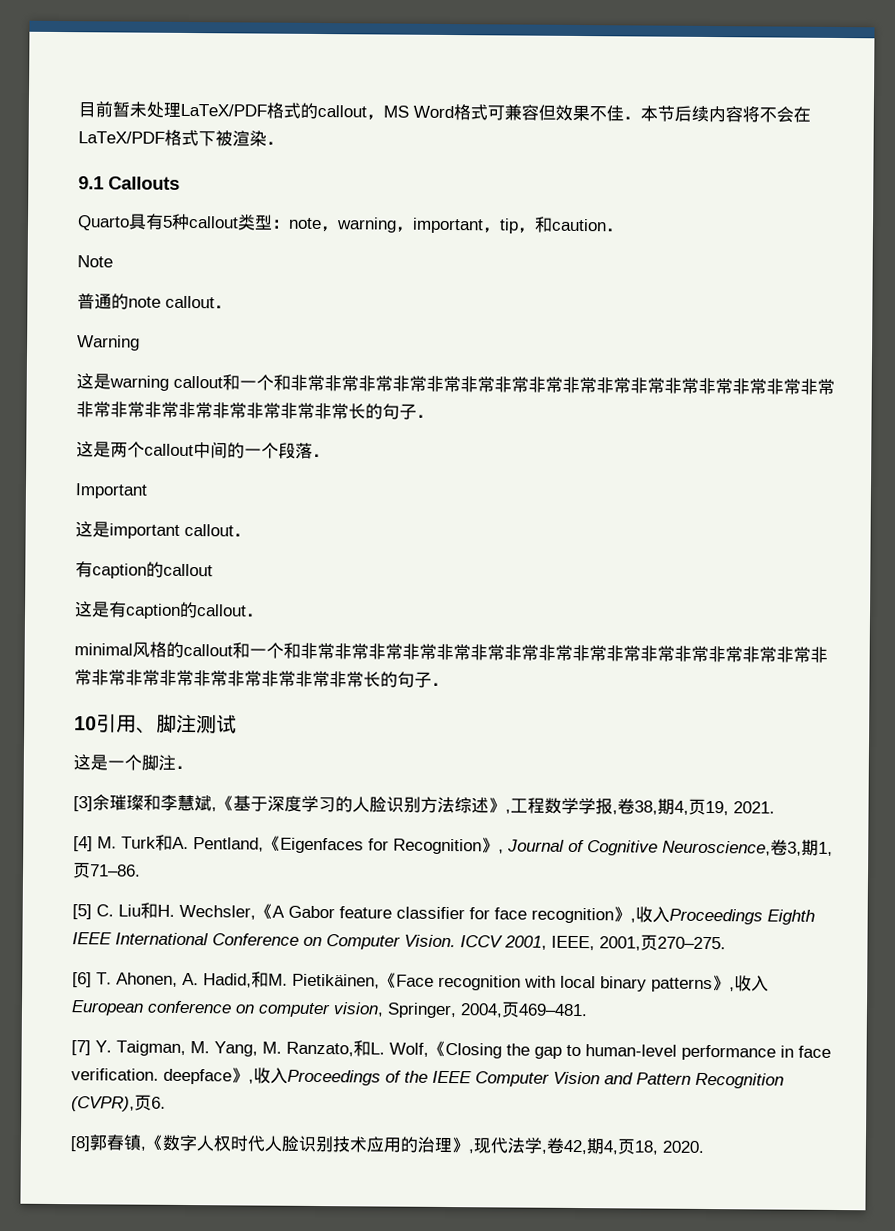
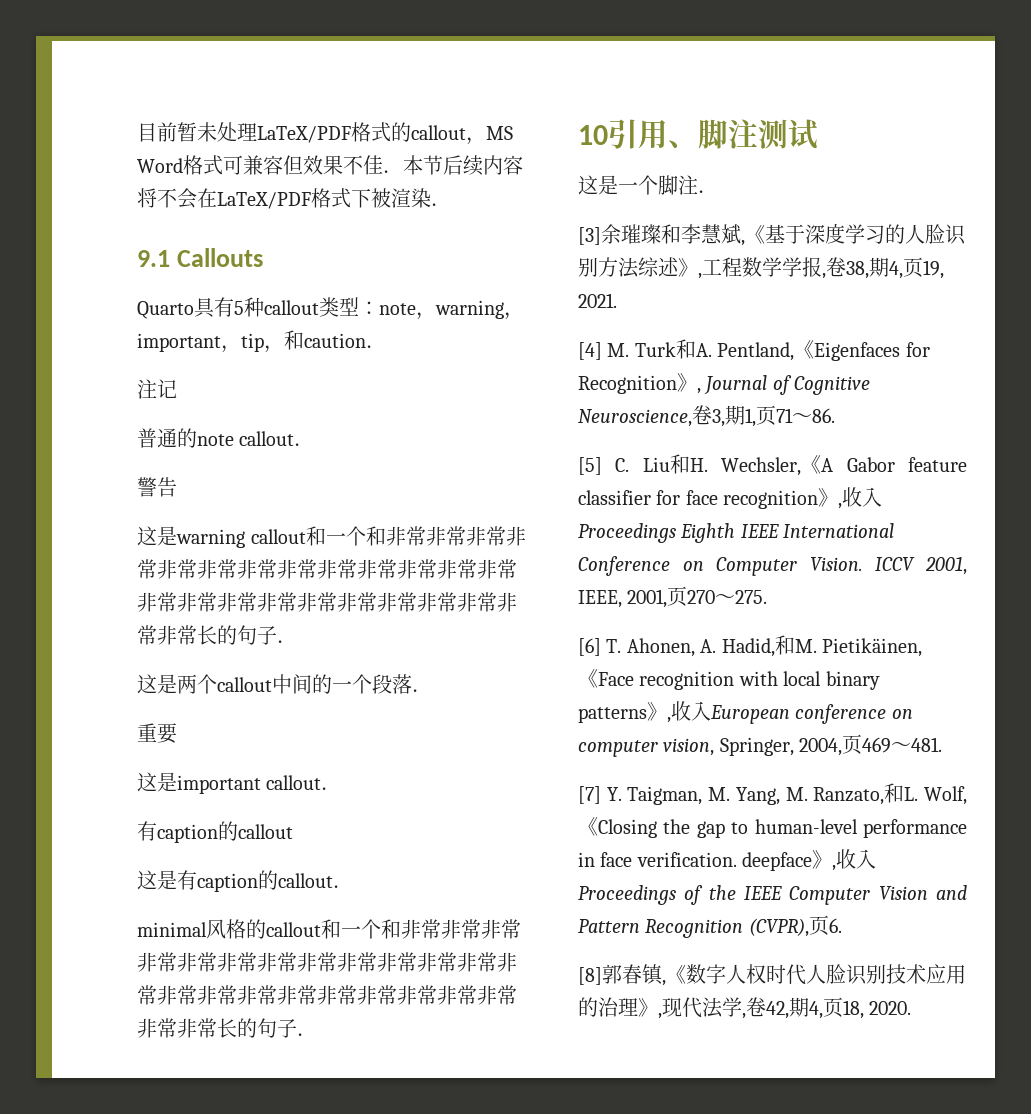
- Note
+ 注记
- Warning
+ 警告
- Important
+ 重要
- [4] M. Turk和A. Pentland,《Eigenfaces for Recognition》, Journal of Cognitive Neuroscience,卷3,期1,页71–86.
+ [4] M. Turk和A. Pentland,《Eigenfaces for Recognition》, Journal of Cognitive Neuroscience,卷3,期1,页71～86.
- ICCV 2001, IEEE, 2001,页270–275.
+ ICCV 2001, IEEE, 2001,页270～275.
- [6] T. Ahonen, A. Hadid,和M. Pietikäinen,《Face recognition with local binary patterns》,收入European conference on computer vision, Springer, 2004,页469–481.
+ [6] T. Ahonen, A. Hadid,和M. Pietikäinen,《Face recognition with local binary patterns》,收入European conference on computer vision, Springer, 2004,页469～481.

